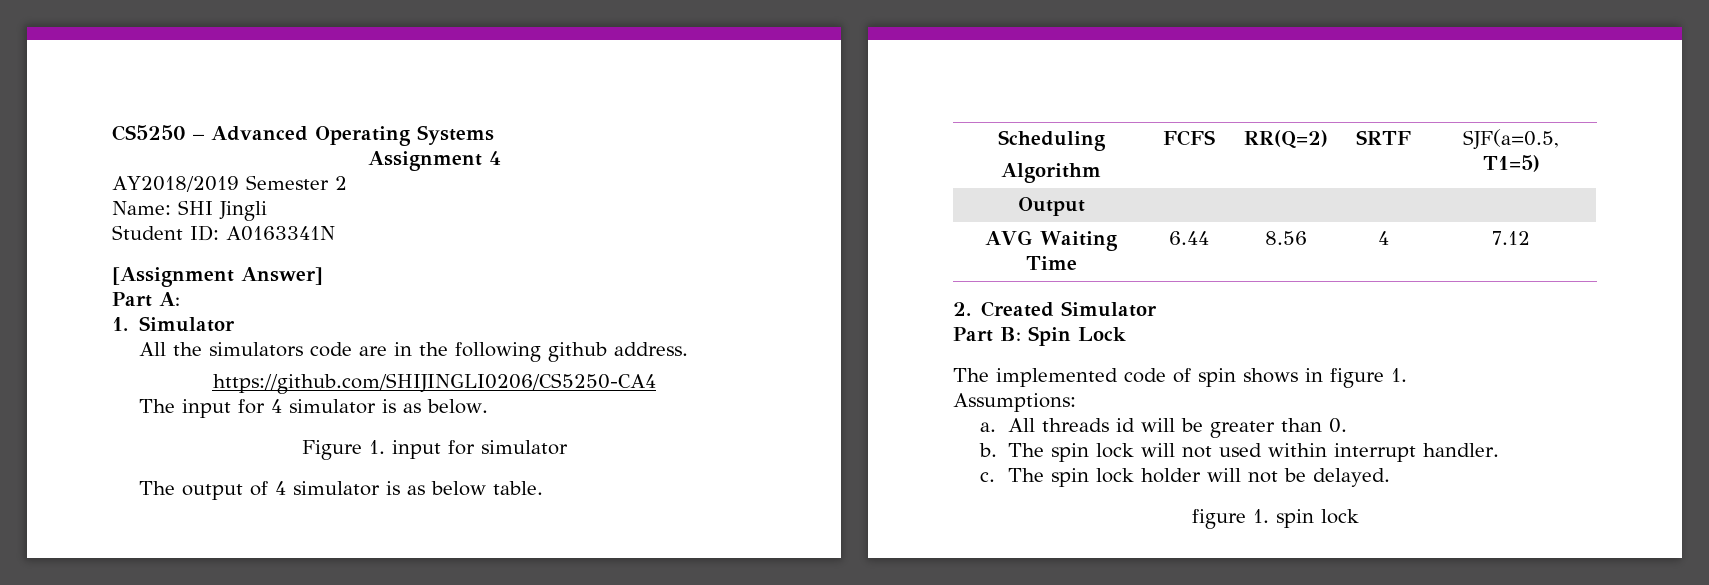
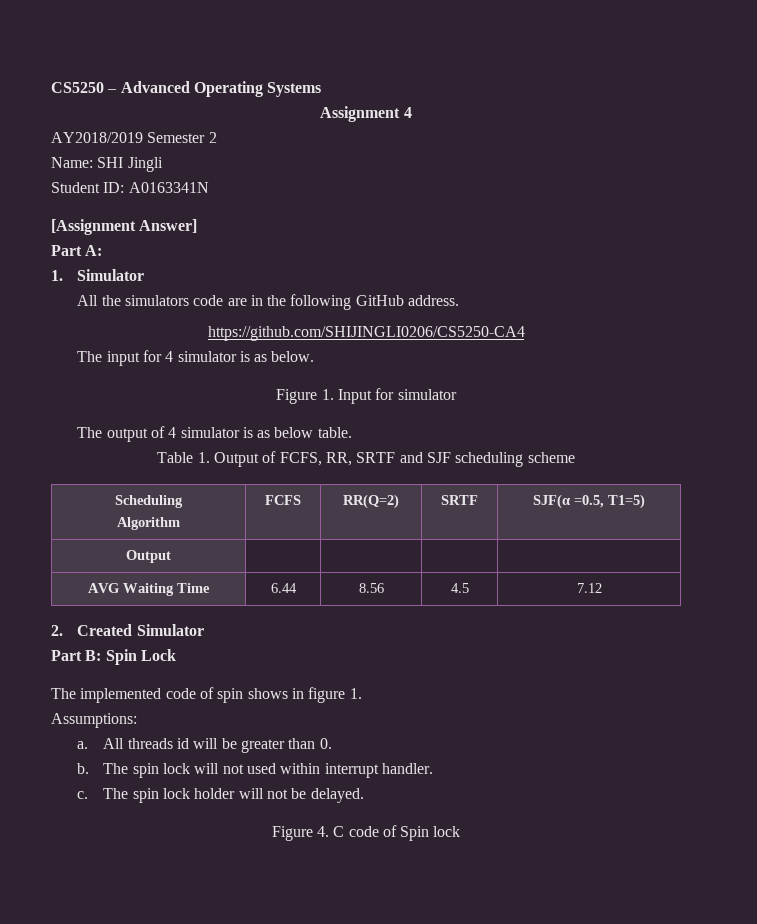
- All the simulators code are in the following github address.
+ All the simulators code are in the following GitHub address.
- Figure 1. input for simulator
+ Figure 1. Input for simulator
+ Table 1. Output of FCFS, RR, SRTF and SJF scheduling scheme
  Scheduling
- Algorithm | FCFS | RR(Q=2) | SRTF | SJF(a=0.5, T1=5)
+ Algorithm | FCFS | RR(Q=2) | SRTF | SJF(α =0.5, T1=5)
- AVG Waiting Time | 6.44 | 8.56 | 4 | 7.12
+ AVG Waiting Time | 6.44 | 8.56 | 4.5 | 7.12
- figure 1. spin lock
+ Figure 4. C code of Spin lock

